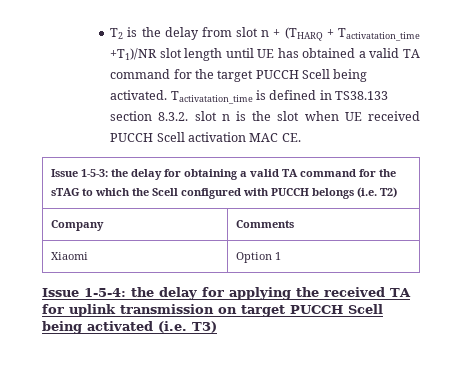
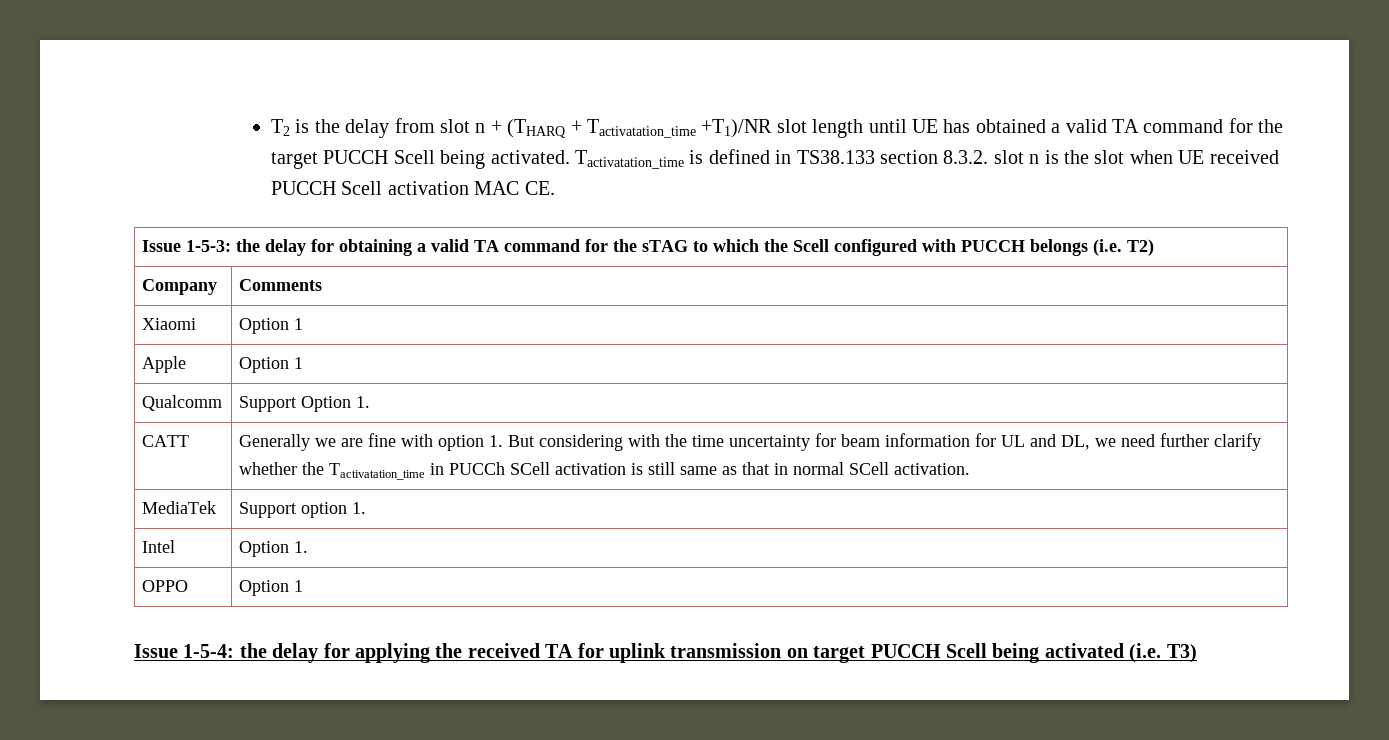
+ Apple | Option 1
+ Qualcomm | Support Option 1.
+ CATT | Generally we are fine with option 1. But considering with the time uncertainty for beam information for UL and DL, we need further clarify whether the Tactivatation_time in PUCCh SCell activation is still same as that in normal SCell activation.
+ MediaTek | Support option 1.
+ Intel | Option 1.
+ OPPO | Option 1

